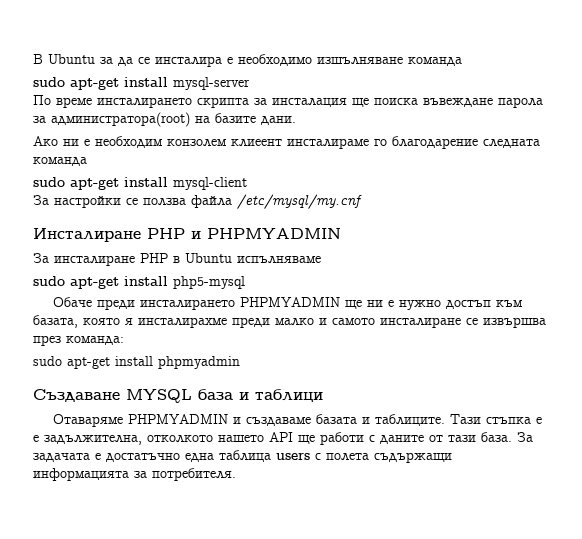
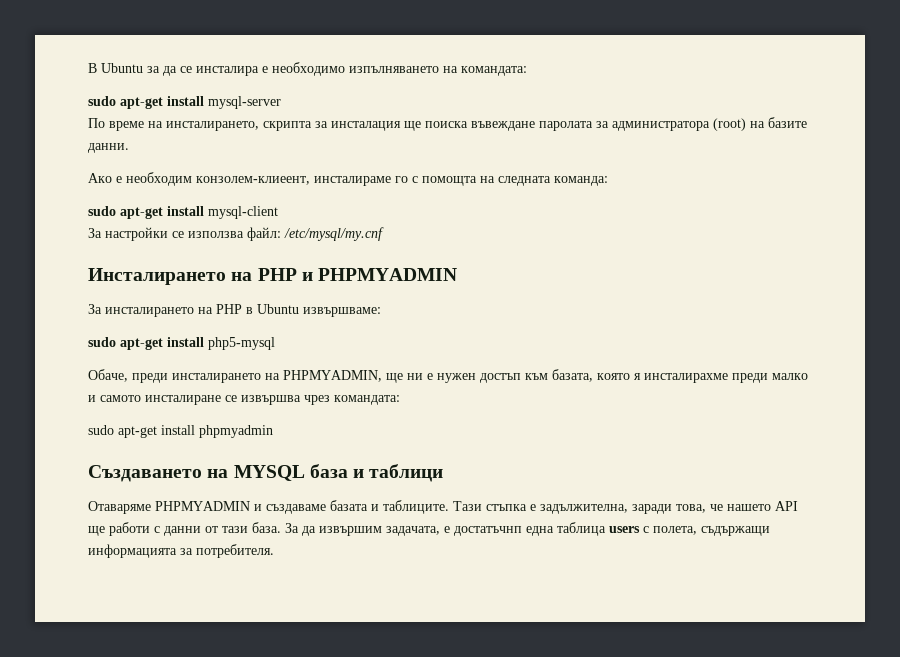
- В Ubuntu за да се инсталира е необходимо изшълняване команда
+ В Ubuntu за да се инсталира е необходимо изпълняването на командата:
- По време инсталирането скрипта за инсталация ще поиска въвеждане парола за администратора(root) на базите дани.
+ По време на инсталирането, скрипта за инсталация ще поиска въвеждане паролата за администратора (root) на базите данни.
- Ако ни е необходим конзолем клиеент инсталираме го благодарение следната команда
+ Ако е необходим конзолем-клиеент, инсталираме го с помощта на следната команда:
- За настройки се ползва файла /etc/mysql/my.cnf
+ За настройки се използва файл: /etc/mysql/my.cnf
- Инсталиране PHP и PHPMYADMIN
+ Инсталирането на PHP и PHPMYADMIN
- За инсталиране PHP в Ubuntu испълняваме
+ За инсталирането на PHP в Ubuntu извършваме:
- Обаче преди инсталирането PHPMYADMIN ще ни е нужно достъп към базата, която я инсталирахме преди малко и самото инсталиране се извършва през команда:
+ Обаче, преди инсталирането на PHPMYADMIN, ще ни е нужен достъп към базата, която я инсталирахме преди малко и самото инсталиране се извършва чрез командата:
- Създаване MYSQL база и таблици
+ Създаването на MYSQL база и таблици
- Тази стъпка е е задължителна, отколкото нашето API ще работи с даните от тази база.
+ Тази стъпка е задължителна, заради това, че нашето API ще работи с данни от тази база.
- За задачата е достатъчно една таблица users с полета съдържащи информацията за потребителя.
+ За да извършим задачата, е достатъчнп една таблица users с полета, съдържащи информацията за потребителя.

